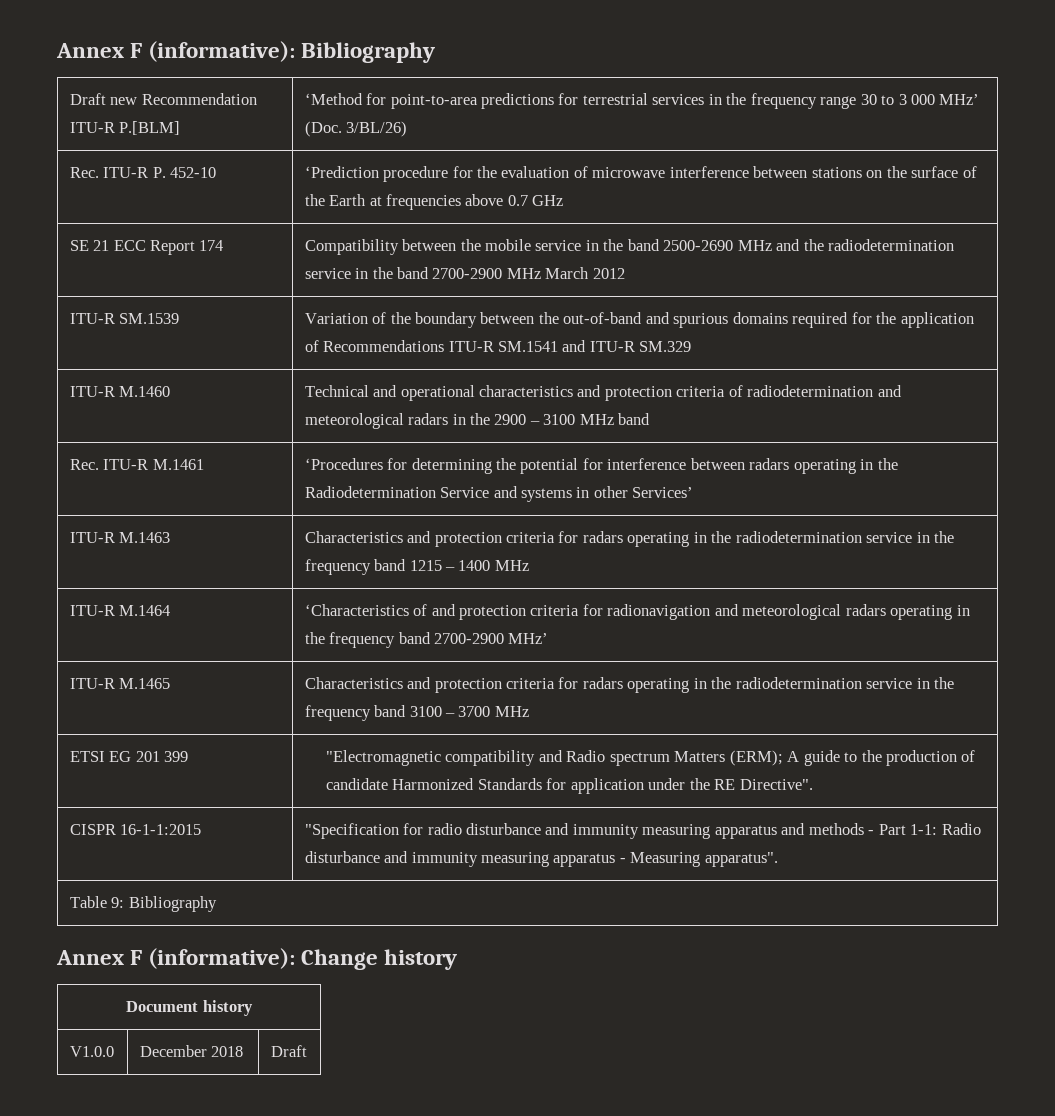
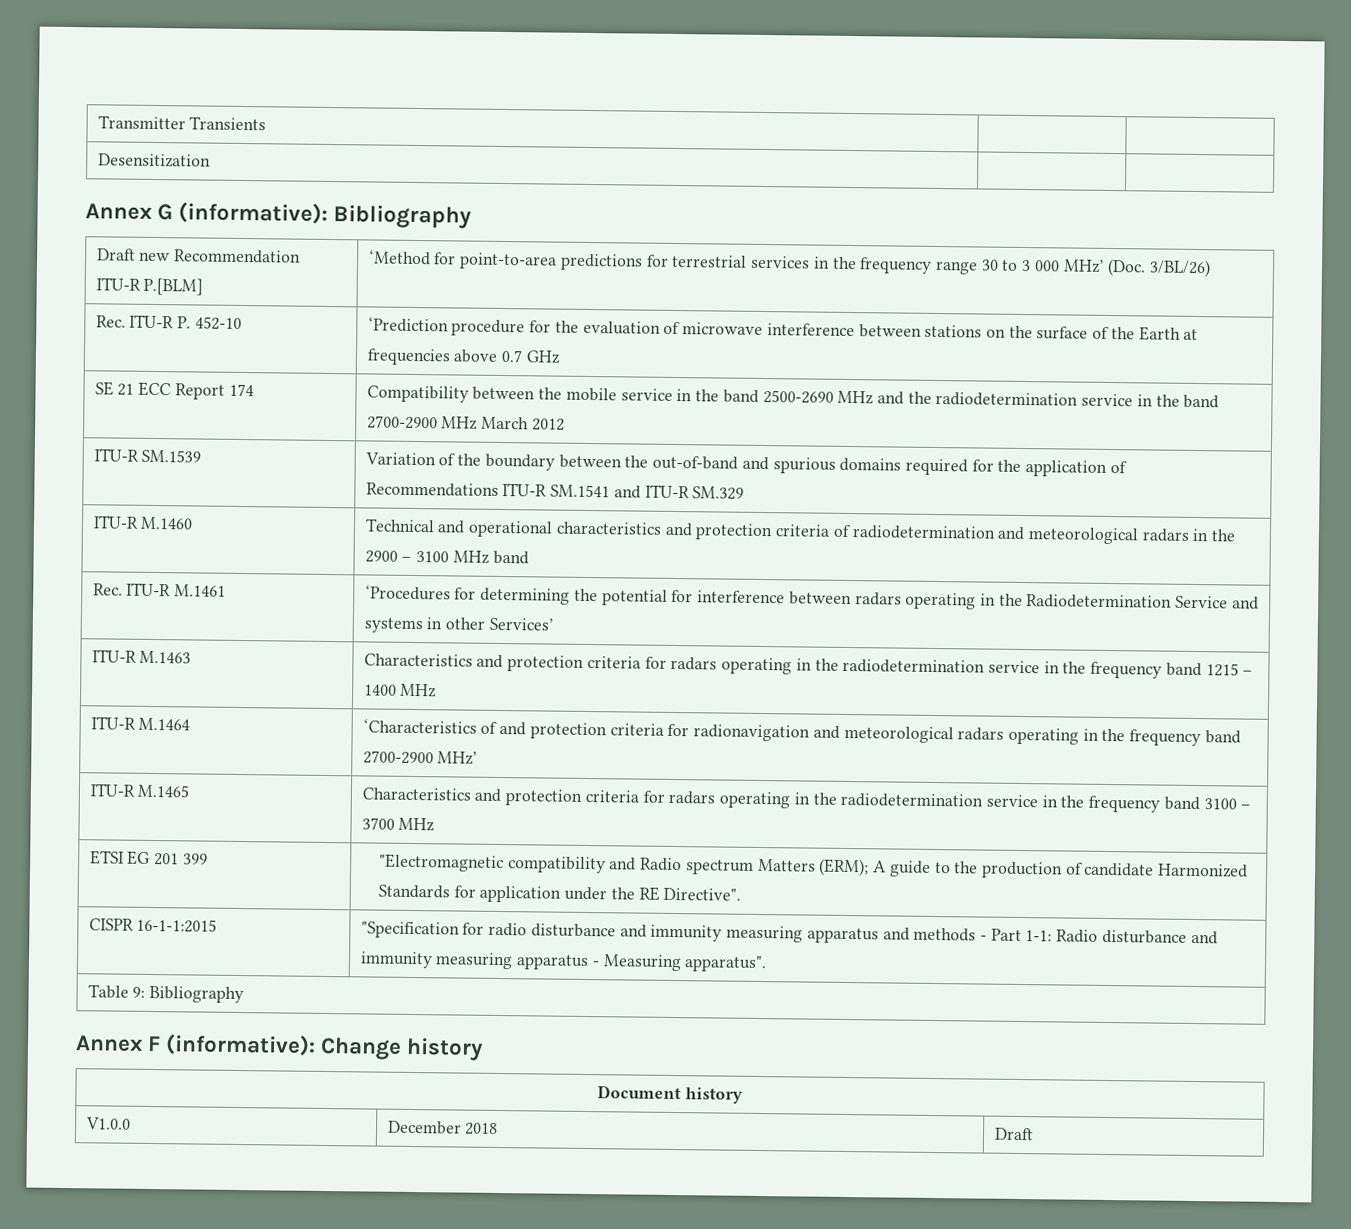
- Annex F (informative): Bibliography
+ Transmitter Transients | |
+ Desensitization | |
+ Annex G (informative): Bibliography

